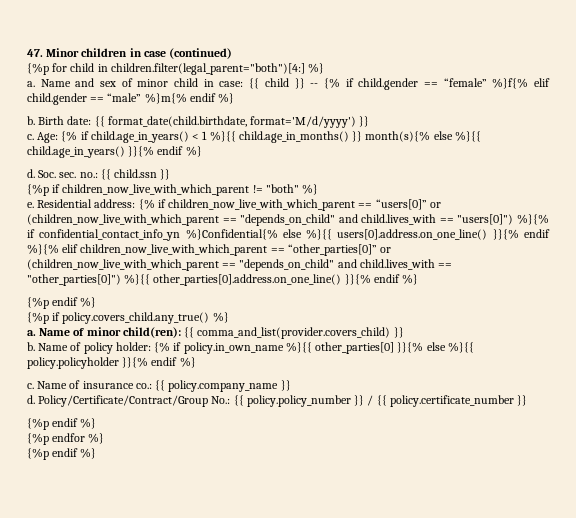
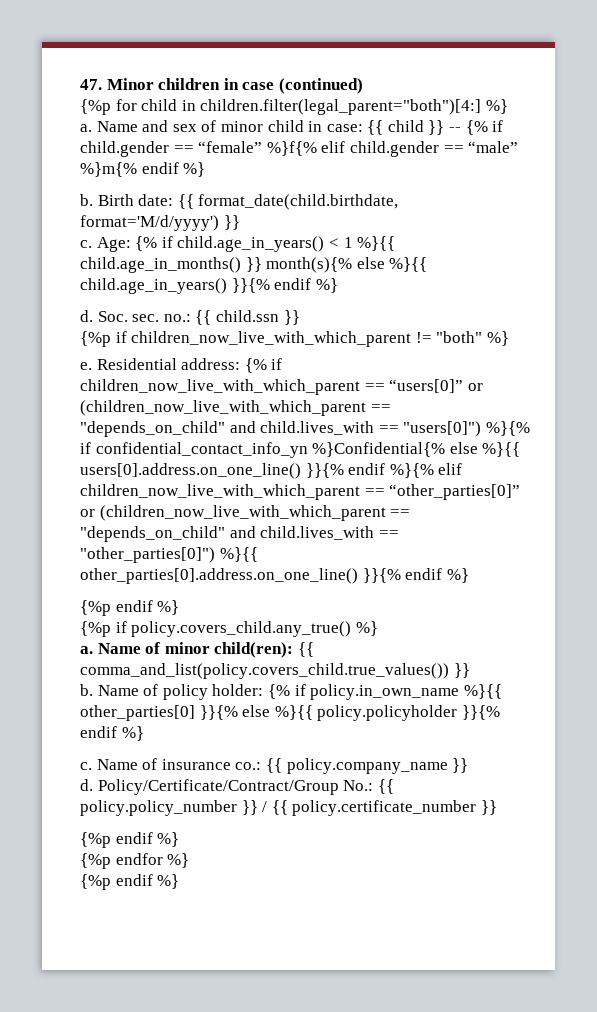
- Name of minor child(ren): {{ comma_and_list(provider.covers_child) }}
+ Name of minor child(ren): {{ comma_and_list(policy.covers_child.true_values()) }}

